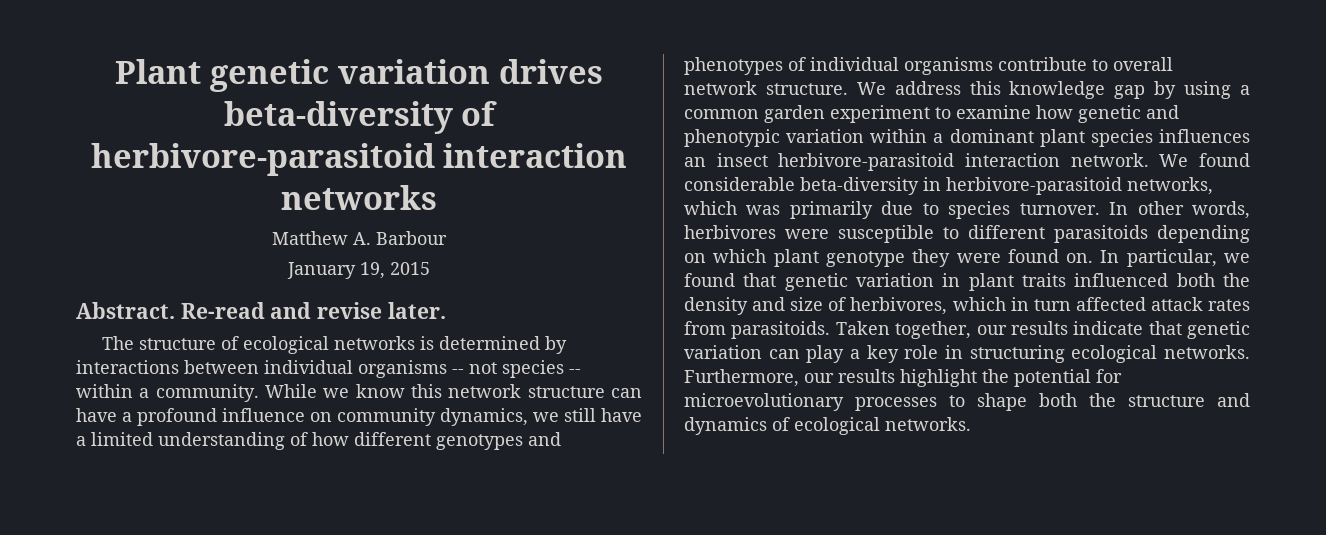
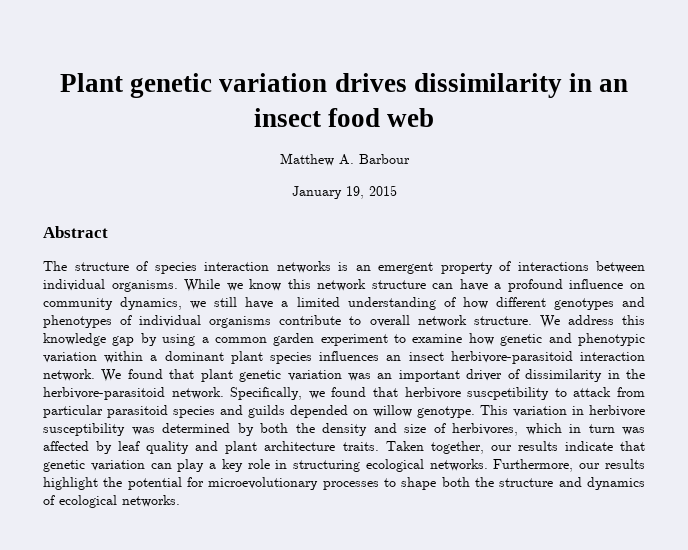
- Plant genetic variation drives beta-diversity of herbivore-parasitoid interaction networks
+ Plant genetic variation drives dissimilarity in an insect food web
- Abstract. Re-read and revise later.
- The structure of ecological networks is determined by interactions between individual organisms -- not species -- within a community.
+ Abstract
+ The structure of species interaction networks is an emergent property of interactions between individual organisms.
- We found considerable beta-diversity in herbivore-parasitoid networks, which was primarily due to species turnover. In other words, herbivores were susceptible to different parasitoids depending on which plant genotype they were found on. In particular, we found that genetic variation in plant traits influenced both the density and size of herbivores, which in turn affected attack rates from parasitoids.
+ We found that plant genetic variation was an important driver of dissimilarity in the herbivore-parasitoid network. Specifically, we found that herbivore suscpetibility to attack from particular parasitoid species and guilds depended on willow genotype. This variation in herbivore susceptibility was determined by both the density and size of herbivores, which in turn was affected by leaf quality and plant architecture traits.

